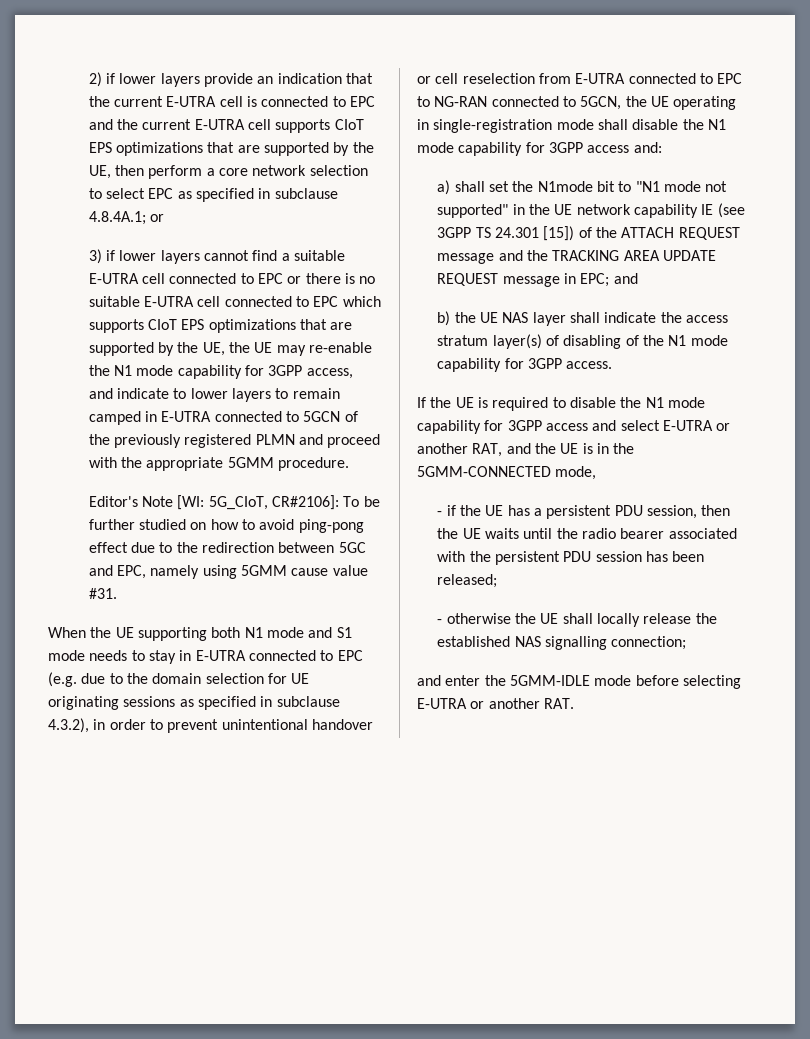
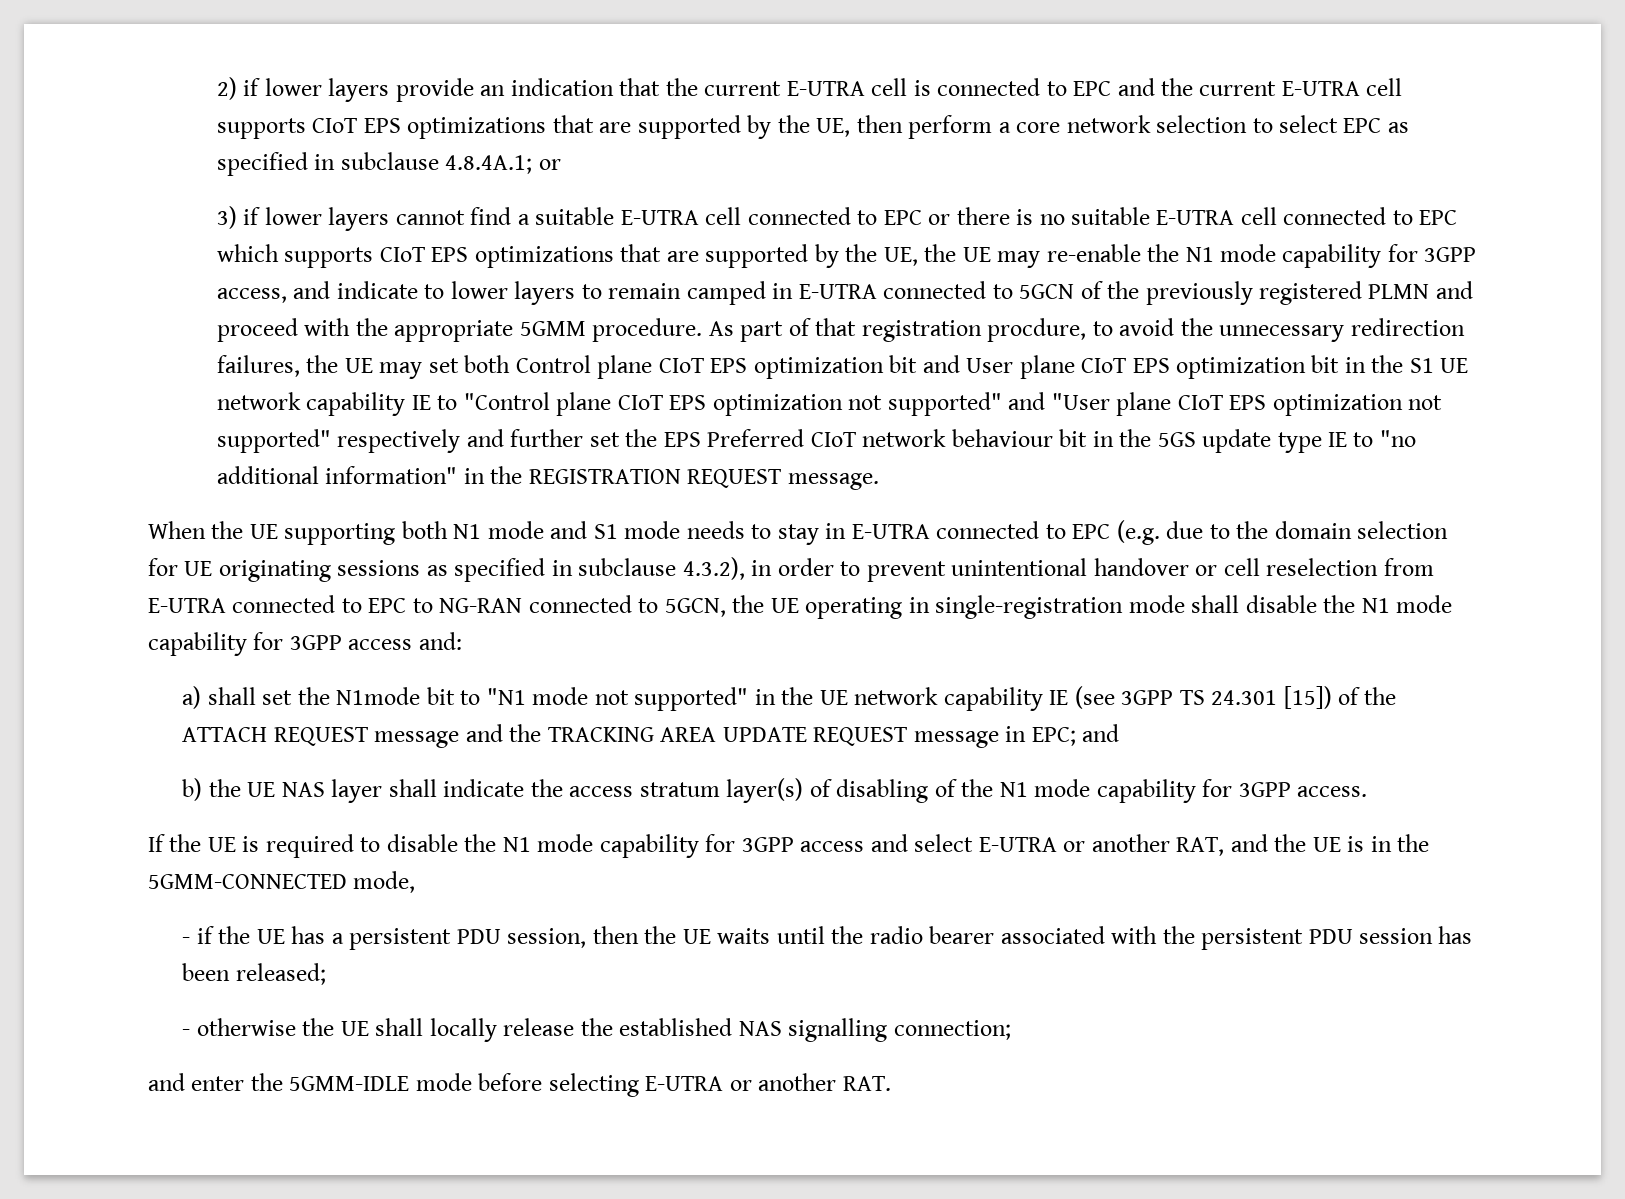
- 3) if lower layers cannot find a suitable E-UTRA cell connected to EPC or there is no suitable E-UTRA cell connected to EPC which supports CIoT EPS optimizations that are supported by the UE, the UE may re-enable the N1 mode capability for 3GPP access, and indicate to lower layers to remain camped in E-UTRA connected to 5GCN of the previously registered PLMN and proceed with the appropriate 5GMM procedure.
- Editor's Note [WI: 5G_CIoT, CR#2106]: To be further studied on how to avoid ping-pong effect due to the redirection between 5GC and EPC, namely using 5GMM cause value #31.
+ 3) if lower layers cannot find a suitable E-UTRA cell connected to EPC or there is no suitable E-UTRA cell connected to EPC which supports CIoT EPS optimizations that are supported by the UE, the UE may re-enable the N1 mode capability for 3GPP access, and indicate to lower layers to remain camped in E-UTRA connected to 5GCN of the previously registered PLMN and proceed with the appropriate 5GMM procedure. As part of that registration procdure, to avoid the unnecessary redirection failures, the UE may set both Control plane CIoT EPS optimization bit and User plane CIoT EPS optimization bit in the S1 UE network capability IE to "Control plane CIoT EPS optimization not supported" and "User plane CIoT EPS optimization not supported" respectively and further set the EPS Preferred CIoT network behaviour bit in the 5GS update type IE to "no additional information" in the REGISTRATION REQUEST message.

